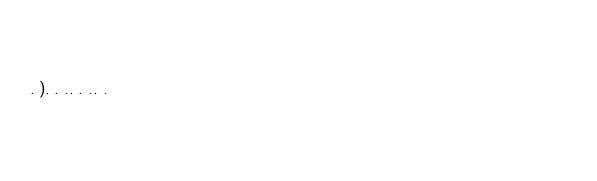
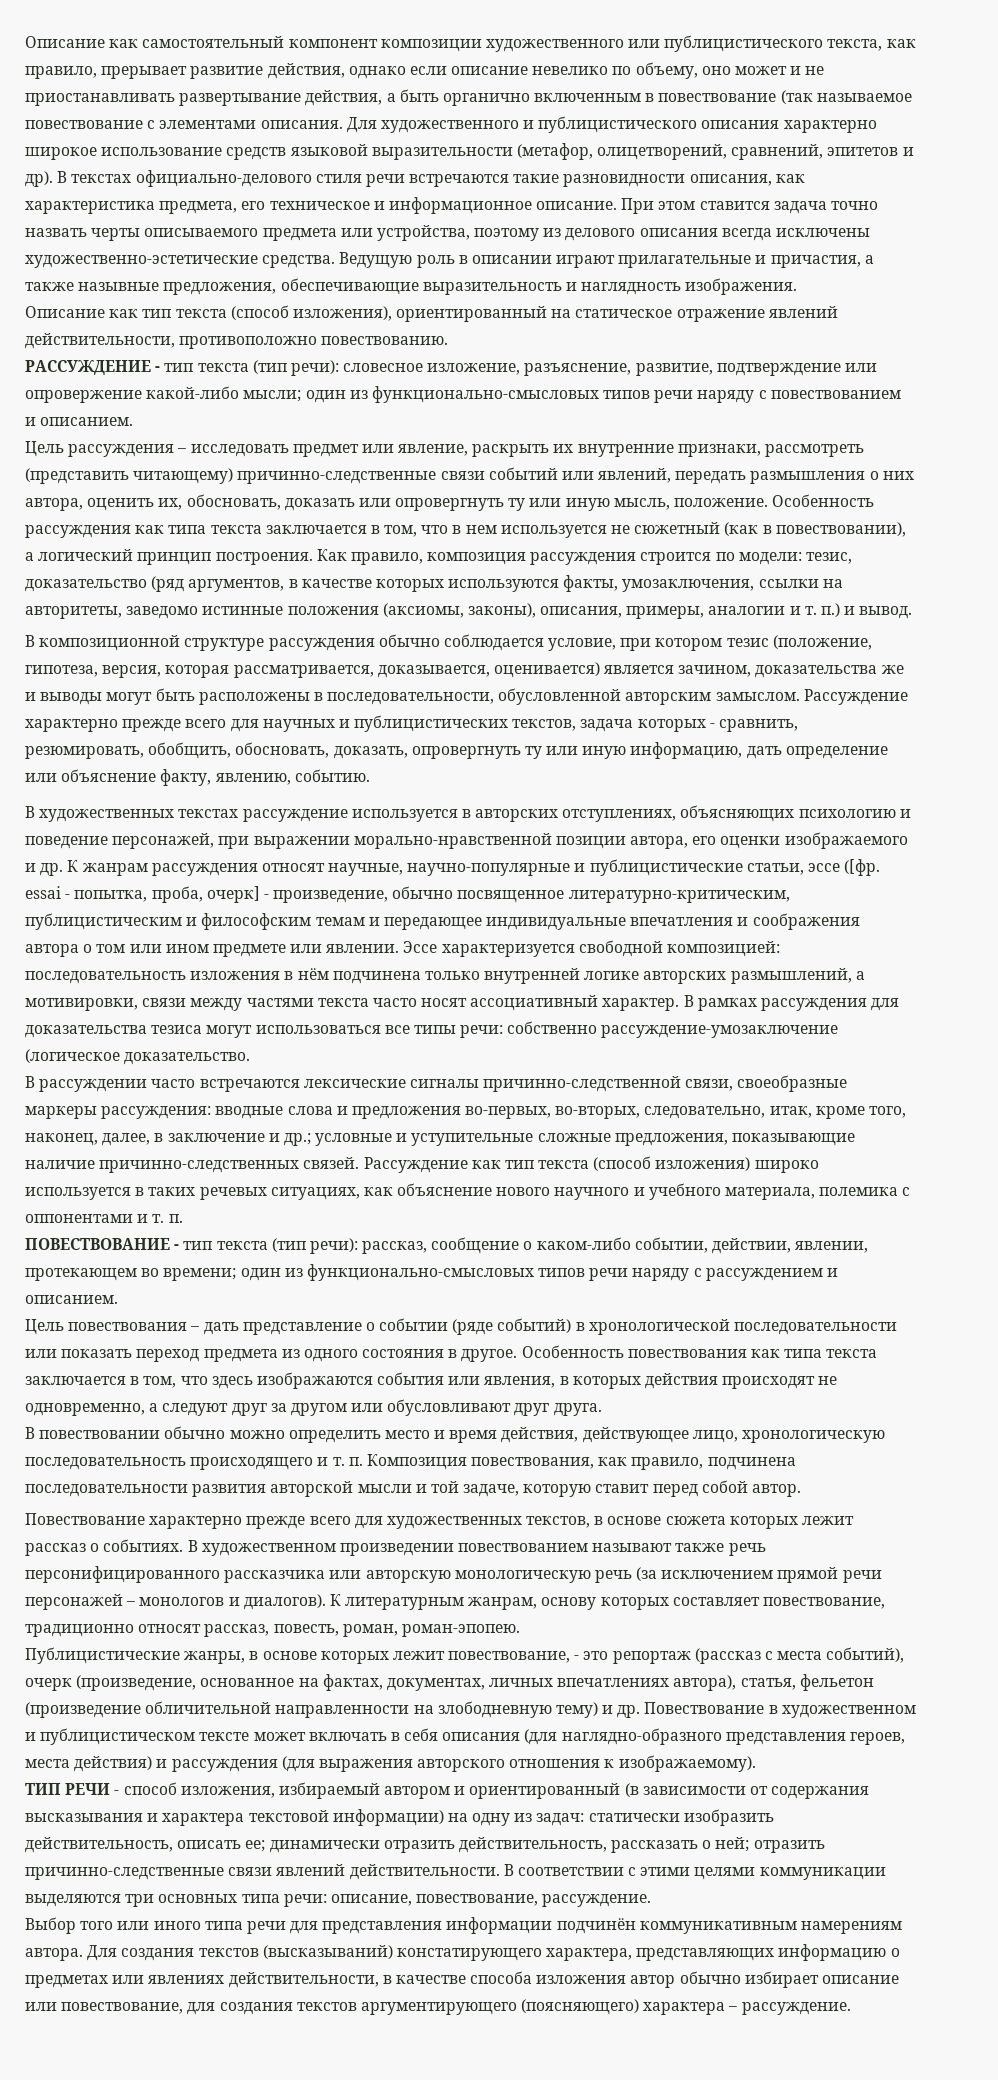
- . ). . .. . .. .
+ Описание как самостоятельный компонент композиции художественного или публицистического текста, как правило, прерывает развитие действия, однако если описание невелико по объему, оно может и не приостанавливать развертывание действия, а быть органично включенным в повествование (так называемое повествование с элементами описания. Для художественного и публицистического описания характерно широкое использование средств языковой выразительности (метафор, олицетворений, сравнений, эпитетов и др). В текстах официально-делового стиля речи встречаются такие разновидности описания, как характеристика предмета, его техническое и информационное описание. При этом ставится задача точно назвать черты описываемого предмета или устройства, поэтому из делового описания всегда исключены художественно-эстетические средства. Ведущую роль в описании играют прилагательные и причастия, а также назывные предложения, обеспечивающие выразительность и наглядность изображения.
+ Описание как тип текста (способ изложения), ориентированный на статическое отражение явлений действительности, противоположно повествованию.
+ РАССУЖДЕНИЕ - тип текста (тип речи): словесное изложение, разъяснение, развитие, подтверждение или опровержение какой-либо мысли; один из функционально-смысловых типов речи наряду с повествованием и описанием.
+ Цель рассуждения – исследовать предмет или явление, раскрыть их внутренние признаки, рассмотреть (представить читающему) причинно-следственные связи событий или явлений, передать размышления о них автора, оценить их, обосновать, доказать или опровергнуть ту или иную мысль, положение. Особенность рассуждения как типа текста заключается в том, что в нем используется не сюжетный (как в повествовании), а логический принцип построения. Как правило, композиция рассуждения строится по модели: тезис, доказательство (ряд аргументов, в качестве которых используются факты, умозаключения, ссылки на авторитеты, заведомо истинные положения (аксиомы, законы), описания, примеры, аналогии и т. п.) и вывод.
+ В композиционной структуре рассуждения обычно соблюдается условие, при котором тезис (положение, гипотеза, версия, которая рассматривается, доказывается, оценивается) является зачином, доказательства же и выводы могут быть расположены в последовательности, обусловленной авторским замыслом. Рассуждение характерно прежде всего для научных и публицистических текстов, задача которых - сравнить, резюмировать, обобщить, обосновать, доказать, опровергнуть ту или иную информацию, дать определение или объяснение факту, явлению, событию.
+ В художественных текстах рассуждение используется в авторских отступлениях, объясняющих психологию и поведение персонажей, при выражении морально-нравственной позиции автора, его оценки изображаемого и др. К жанрам рассуждения относят научные, научно-популярные и публицистические статьи, эссе ([фр. essai - попытка, проба, очерк] - произведение, обычно посвященное литературно-критическим, публицистическим и философским темам и передающее индивидуальные впечатления и соображения автора о том или ином предмете или явлении. Эссе характеризуется свободной композицией: последовательность изложения в нём подчинена только внутренней логике авторских размышлений, а мотивировки, связи между частями текста часто носят ассоциативный характер. В рамках рассуждения для доказательства тезиса могут использоваться все типы речи: собственно рассуждение-умозаключение (логическое доказательство.
+ В рассуждении часто встречаются лексические сигналы причинно-следственной связи, своеобразные маркеры рассуждения: вводные слова и предложения во-первых, во-вторых, следовательно, итак, кроме того, наконец, далее, в заключение и др.; условные и уступительные сложные предложения, показывающие наличие причинно-следственных связей. Рассуждение как тип текста (способ изложения) широко используется в таких речевых ситуациях, как объяснение нового научного и учебного материала, полемика с оппонентами и т. п.
+ ПОВЕСТВОВАНИЕ - тип текста (тип речи): рассказ, сообщение о каком-либо событии, действии, явлении, протекающем во времени; один из функционально-смысловых типов речи наряду с рассуждением и описанием.
+ Цель повествования – дать представление о событии (ряде событий) в хронологической последовательности или показать переход предмета из одного состояния в другое. Особенность повествования как типа текста заключается в том, что здесь изображаются события или явления, в которых действия происходят не одновременно, а следуют друг за другом или обусловливают друг друга.
+ В повествовании обычно можно определить место и время действия, действующее лицо, хронологическую последовательность происходящего и т. п. Композиция повествования, как правило, подчинена последовательности развития авторской мысли и той задаче, которую ставит перед собой автор.
+ Повествование характерно прежде всего для художественных текстов, в основе сюжета которых лежит рассказ о событиях. В художественном произведении повествованием называют также речь персонифицированного рассказчика или авторскую монологическую речь (за исключением прямой речи персонажей – монологов и диалогов). К литературным жанрам, основу которых составляет повествование, традиционно относят рассказ, повесть, роман, роман-эпопею.
+ Публицистические жанры, в основе которых лежит повествование, - это репортаж (рассказ с места событий), очерк (произведение, основанное на фактах, документах, личных впечатлениях автора), статья, фельетон (произведение обличительной направленности на злободневную тему) и др. Повествование в художественном и публицистическом тексте может включать в себя описания (для наглядно-образного представления героев, места действия) и рассуждения (для выражения авторского отношения к изображаемому).
+ ТИП РЕЧИ - способ изложения, избираемый автором и ориентированный (в зависимости от содержания высказывания и характера текстовой информации) на одну из задач: статически изобразить действительность, описать ее; динамически отразить действительность, рассказать о ней; отразить причинно-следственные связи явлений действительности. В соответствии с этими целями коммуникации выделяются три основных типа речи: описание, повествование, рассуждение.
+ Выбор того или иного типа речи для представления информации подчинён коммуникативным намерениям автора. Для создания текстов (высказываний) констатирующего характера, представляющих информацию о предметах или явлениях действительности, в качестве способа изложения автор обычно избирает описание или повествование, для создания текстов аргументирующего (поясняющего) характера – рассуждение.

